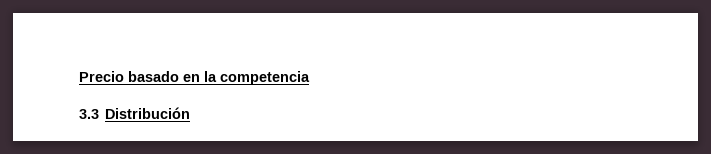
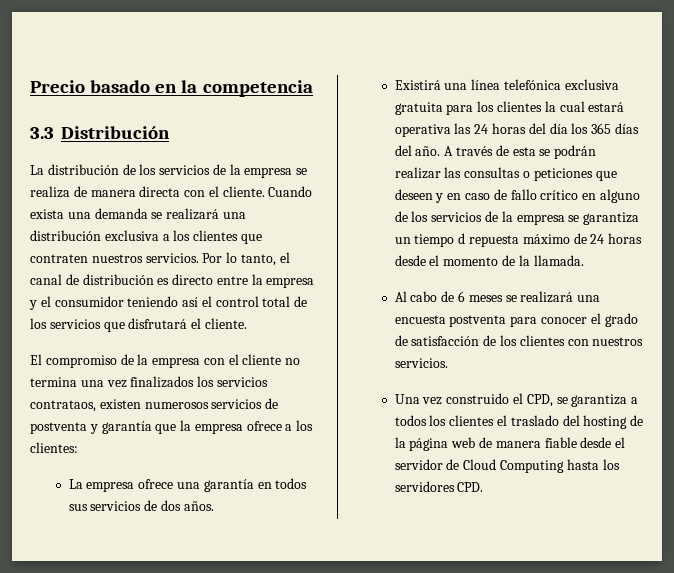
+ La distribución de los servicios de la empresa se realiza de manera directa con el cliente. Cuando exista una demanda se realizará una distribución exclusiva a los clientes que contraten nuestros servicios. Por lo tanto, el canal de distribución es directo entre la empresa y el consumidor teniendo así el control total de los servicios que disfrutará el cliente.
+ El compromiso de la empresa con el cliente no termina una vez finalizados los servicios contrataos, existen numerosos servicios de postventa y garantía que la empresa ofrece a los clientes:
+ La empresa ofrece una garantía en todos sus servicios de dos años.
+ Existirá una línea telefónica exclusiva gratuita para los clientes la cual estará operativa las 24 horas del día los 365 días del año. A través de esta se podrán realizar las consultas o peticiones que deseen y en caso de fallo crítico en alguno de los servicios de la empresa se garantiza un tiempo d repuesta máximo de 24 horas desde el momento de la llamada.
+ Al cabo de 6 meses se realizará una encuesta postventa para conocer el grado de satisfacción de los clientes con nuestros servicios.
+ Una vez construido el CPD, se garantiza a todos los clientes el traslado del hosting de la página web de manera fiable desde el servidor de Cloud Computing hasta los servidores CPD.

